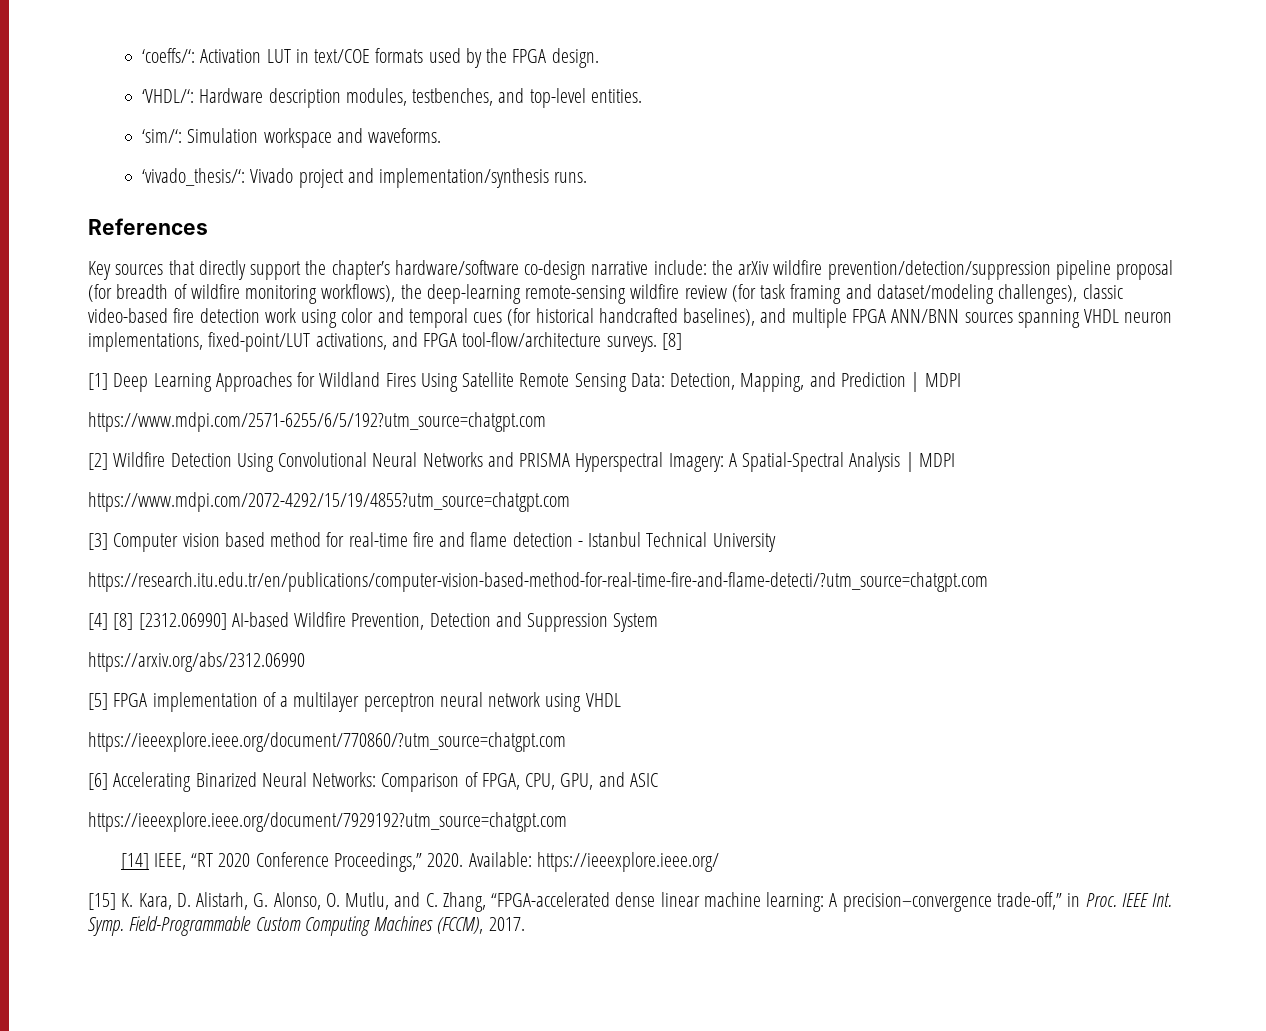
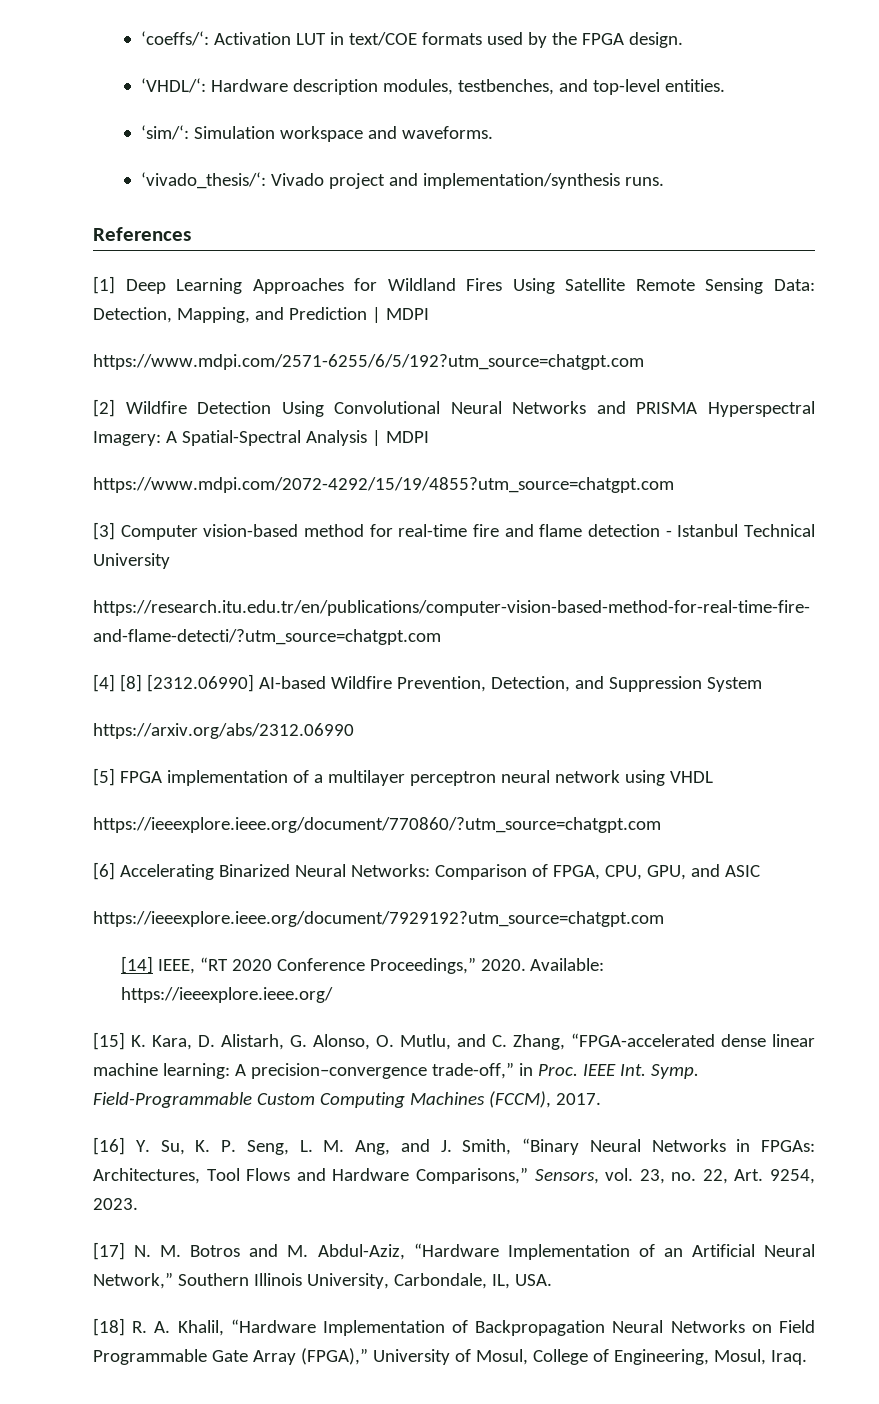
- Key sources that directly support the chapter’s hardware/software co-design narrative include: the arXiv wildfire prevention/detection/suppression pipeline proposal (for breadth of wildfire monitoring workflows), the deep-learning remote-sensing wildfire review (for task framing and dataset/modeling challenges), classic video-based fire detection work using color and temporal cues (for historical handcrafted baselines), and multiple FPGA ANN/BNN sources spanning VHDL neuron implementations, fixed-point/LUT activations, and FPGA tool-flow/architecture surveys. [8]
- [3] Computer vision based method for real-time fire and flame detection - Istanbul Technical University
+ [3] Computer vision-based method for real-time fire and flame detection - Istanbul Technical University
- [4] [8] [2312.06990] AI-based Wildfire Prevention, Detection and Suppression System
+ [4] [8] [2312.06990] AI-based Wildfire Prevention, Detection, and Suppression System
+ [16] Y. Su, K. P. Seng, L. M. Ang, and J. Smith, “Binary Neural Networks in FPGAs: Architectures, Tool Flows and Hardware Comparisons,” Sensors, vol. 23, no. 22, Art. 9254, 2023.
+ [17] N. M. Botros and M. Abdul-Aziz, “Hardware Implementation of an Artificial Neural Network,” Southern Illinois University, Carbondale, IL, USA.
+ [18] R. A. Khalil, “Hardware Implementation of Backpropagation Neural Networks on Field Programmable Gate Array (FPGA),” University of Mosul, College of Engineering, Mosul, Iraq.

